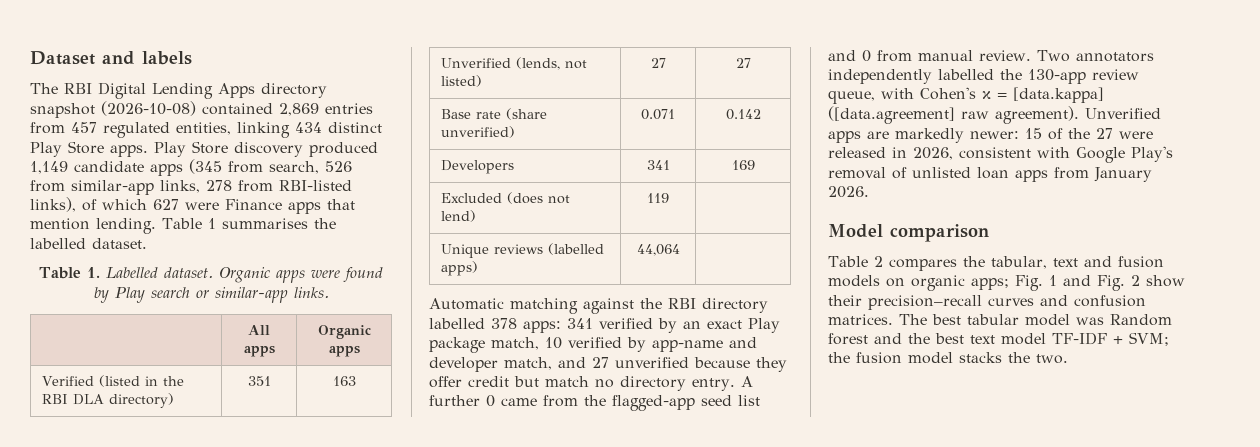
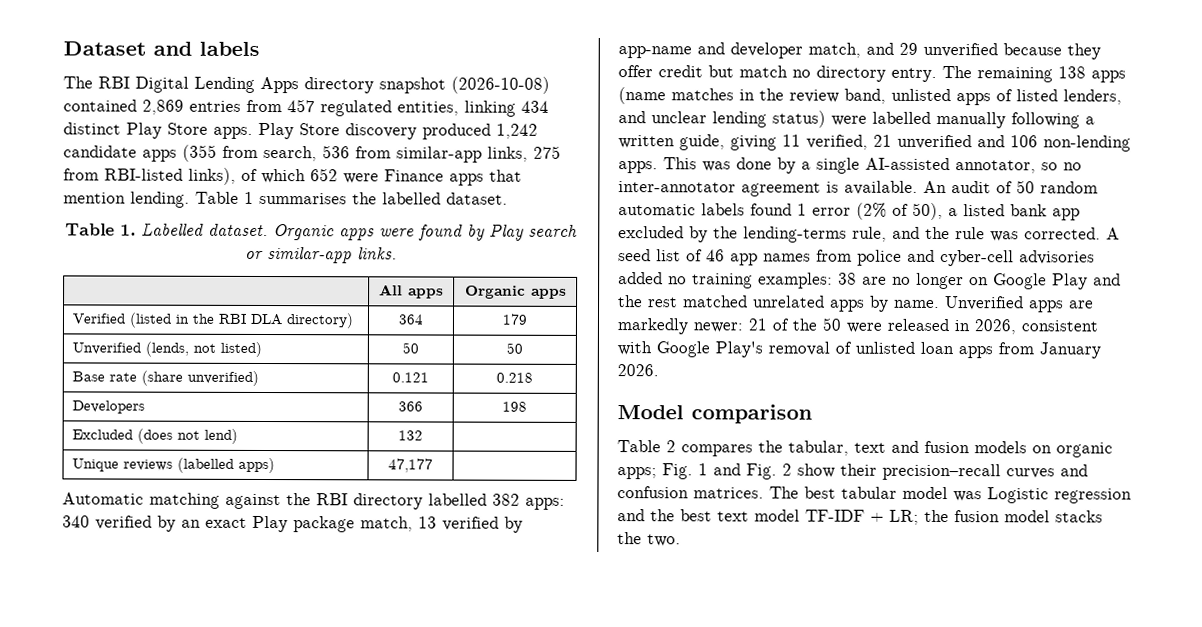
- Play Store discovery produced 1,149 candidate apps (345 from search, 526 from similar-app links, 278 from RBI-listed links), of which 627 were Finance apps that mention lending.
+ Play Store discovery produced 1,242 candidate apps (355 from search, 536 from similar-app links, 275 from RBI-listed links), of which 652 were Finance apps that mention lending.
- Verified (listed in the RBI DLA directory) | 351 | 163
+ Verified (listed in the RBI DLA directory) | 364 | 179
- Unverified (lends, not listed) | 27 | 27
+ Unverified (lends, not listed) | 50 | 50
- Base rate (share unverified) | 0.071 | 0.142
+ Base rate (share unverified) | 0.121 | 0.218
- Developers | 341 | 169
+ Developers | 366 | 198
- Excluded (does not lend) | 119 |
+ Excluded (does not lend) | 132 |
- Unique reviews (labelled apps) | 44,064 |
+ Unique reviews (labelled apps) | 47,177 |
- Automatic matching against the RBI directory labelled 378 apps: 341 verified by an exact Play package match, 10 verified by app-name and developer match, and 27 unverified because they offer credit but match no directory entry.
+ Automatic matching against the RBI directory labelled 382 apps: 340 verified by an exact Play package match, 13 verified by app-name and developer match, and 29 unverified because they offer credit but match no directory entry.
- A further 0 came from the flagged-app seed list and 0 from manual review. Two annotators independently labelled the 130-app review queue, with Cohen's κ = [data.kappa] ([data.agreement] raw agreement).
+ The remaining 138 apps (name matches in the review band, unlisted apps of listed lenders, and unclear lending status) were labelled manually following a written guide, giving 11 verified, 21 unverified and 106 non-lending apps. This was done by a single AI-assisted annotator, so no inter-annotator agreement is available. An audit of 50 random automatic labels found 1 error (2% of 50), a listed bank app excluded by the lending-terms rule, and the rule was corrected. A seed list of 46 app names from police and cyber-cell advisories added no training examples: 38 are no longer on Google Play and the rest matched unrelated apps by name.
- Unverified apps are markedly newer: 15 of the 27 were released in 2026, consistent with Google Play's removal of unlisted loan apps from January 2026.
+ Unverified apps are markedly newer: 21 of the 50 were released in 2026, consistent with Google Play's removal of unlisted loan apps from January 2026.
- The best tabular model was Random forest and the best text model TF-IDF + SVM; the fusion model stacks the two.
+ The best tabular model was Logistic regression and the best text model TF-IDF + LR; the fusion model stacks the two.

